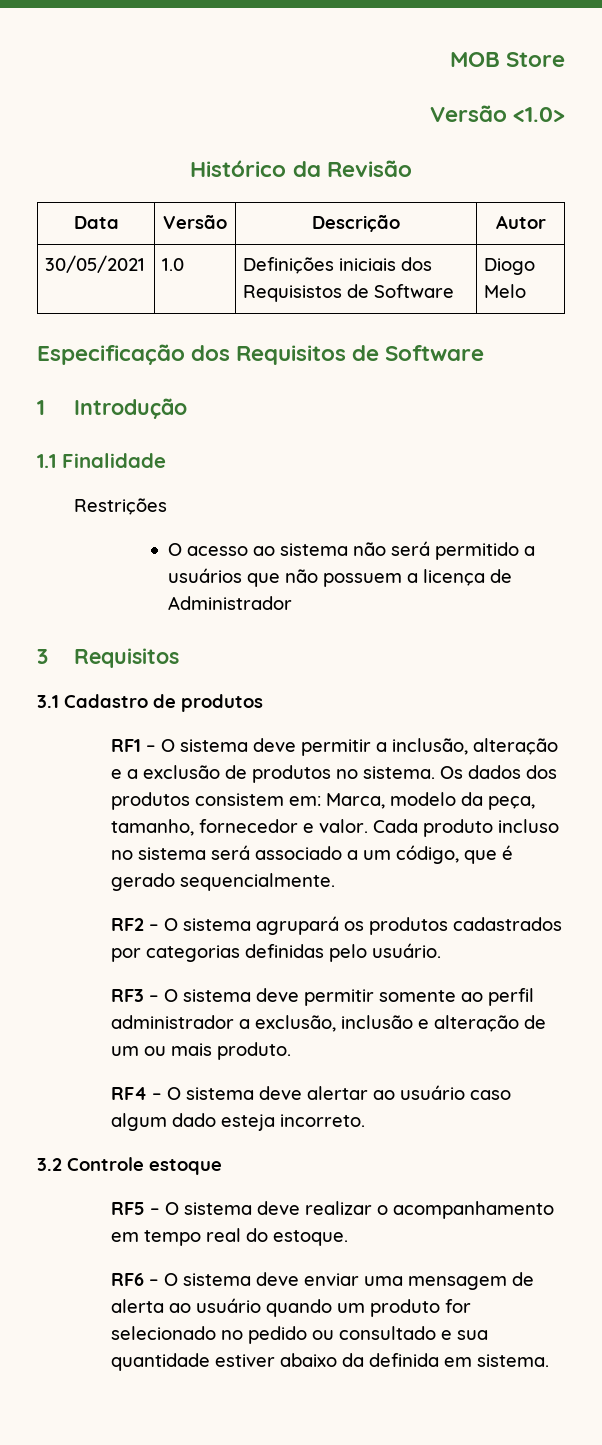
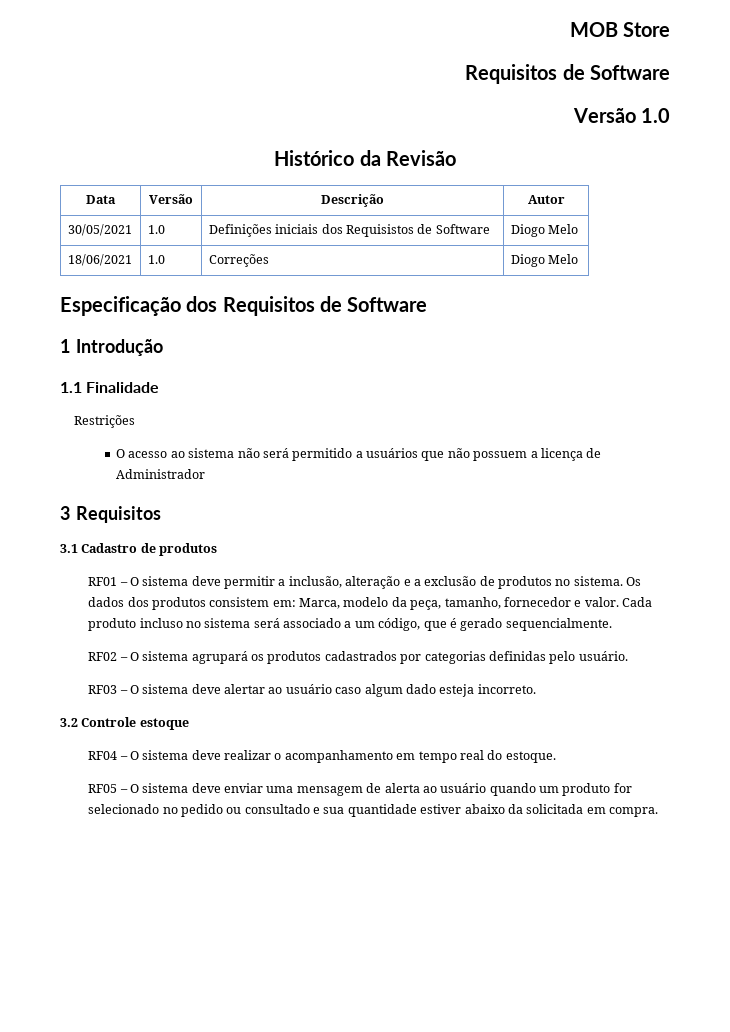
  MOB Store
- Versão <1.0>
+ Requisitos de Software
+ Versão 1.0
+ 18/06/2021 | 1.0 | Correções | Diogo Melo
- RF1 – O sistema deve permitir a inclusão, alteração e a exclusão de produtos no sistema.
+ RF01 – O sistema deve permitir a inclusão, alteração e a exclusão de produtos no sistema.
- RF2 – O sistema agrupará os produtos cadastrados por categorias definidas pelo usuário.
+ RF02 – O sistema agrupará os produtos cadastrados por categorias definidas pelo usuário.
- RF3 – O sistema deve permitir somente ao perfil administrador a exclusão, inclusão e alteração de um ou mais produto.
- RF4 – O sistema deve alertar ao usuário caso algum dado esteja incorreto.
+ RF03 – O sistema deve alertar ao usuário caso algum dado esteja incorreto.
- RF5 – O sistema deve realizar o acompanhamento em tempo real do estoque.
+ RF04 – O sistema deve realizar o acompanhamento em tempo real do estoque.
- RF6 – O sistema deve enviar uma mensagem de alerta ao usuário quando um produto for selecionado no pedido ou consultado e sua quantidade estiver abaixo da definida em sistema.
+ RF05 – O sistema deve enviar uma mensagem de alerta ao usuário quando um produto for selecionado no pedido ou consultado e sua quantidade estiver abaixo da solicitada em compra.

